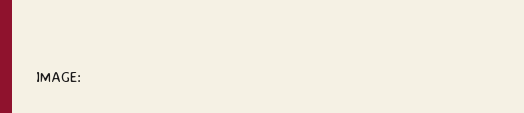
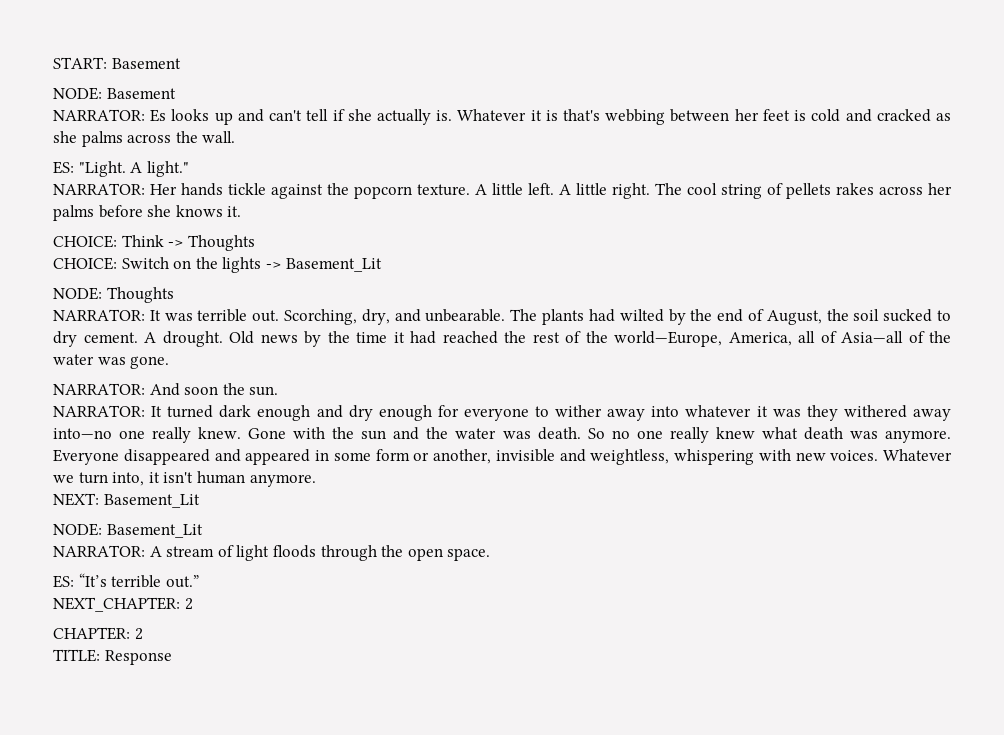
- IMAGE:
+ START: Basement
+ NODE: Basement
+ NARRATOR: Es looks up and can't tell if she actually is. Whatever it is that's webbing between her feet is cold and cracked as she palms across the wall.
+ ES: "Light. A light."
+ NARRATOR: Her hands tickle against the popcorn texture. A little left. A little right. The cool string of pellets rakes across her palms before she knows it.
+ CHOICE: Think -> Thoughts
+ CHOICE: Switch on the lights -> Basement_Lit
+ NODE: Thoughts
+ NARRATOR: It was terrible out. Scorching, dry, and unbearable. The plants had wilted by the end of August, the soil sucked to dry cement. A drought. Old news by the time it had reached the rest of the world—Europe, America, all of Asia—all of the water was gone.
+ NARRATOR: And soon the sun.
+ NARRATOR: It turned dark enough and dry enough for everyone to wither away into whatever it was they withered away into—no one really knew. Gone with the sun and the water was death. So no one really knew what death was anymore. Everyone disappeared and appeared in some form or another, invisible and weightless, whispering with new voices. Whatever we turn into, it isn't human anymore.
+ NEXT: Basement_Lit
+ NODE: Basement_Lit
+ NARRATOR: A stream of light floods through the open space.
+ ES: “It’s terrible out.”
+ NEXT_CHAPTER: 2
+ CHAPTER: 2
+ TITLE: Response

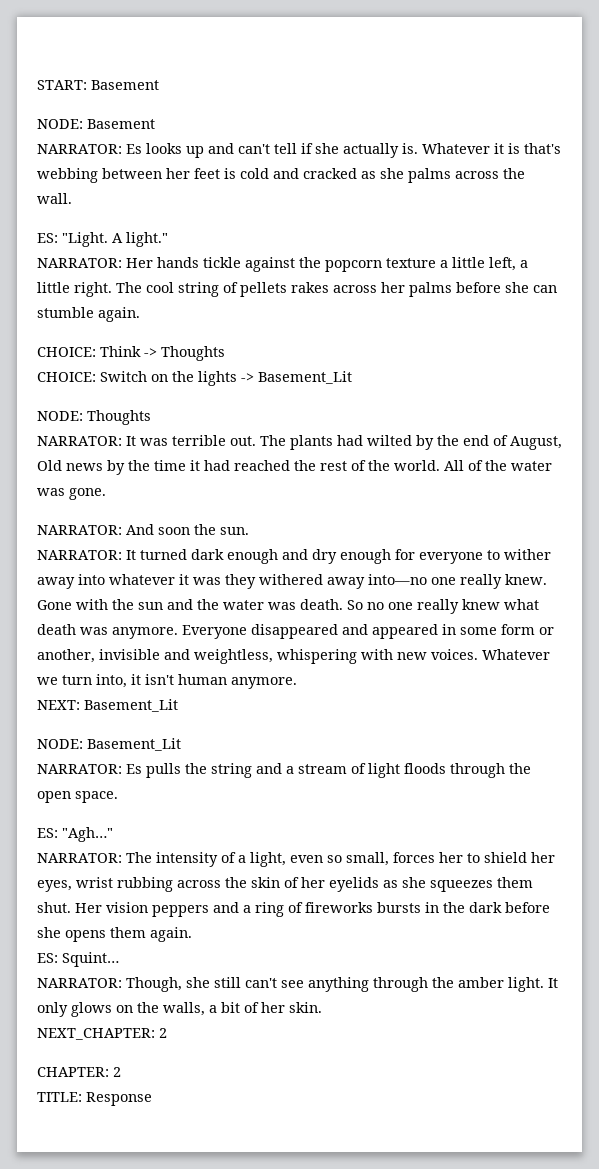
- NARRATOR: Her hands tickle against the popcorn texture. A little left. A little right.
+ NARRATOR: Her hands tickle against the popcorn texture a little left, a little right.
- The cool string of pellets rakes across her palms before she knows it.
+ The cool string of pellets rakes across her palms before she can stumble again.
- Scorching, dry, and unbearable.
- The plants had wilted by the end of August, the soil sucked to dry cement. A drought. Old news by the time it had reached the rest of the world—Europe, America, all of Asia—all of the water was gone.
+ The plants had wilted by the end of August, Old news by the time it had reached the rest of the world. All of the water was gone.
- NARRATOR: A stream of light floods through the open space.
+ NARRATOR: Es pulls the string and a stream of light floods through the open space.
- ES: “It’s terrible out.”
+ ES: "Agh…"
+ NARRATOR: The intensity of a light, even so small, forces her to shield her eyes, wrist rubbing across the skin of her eyelids as she squeezes them shut. Her vision peppers and a ring of fireworks bursts in the dark before she opens them again.
+ ES: Squint…
+ NARRATOR: Though, she still can't see anything through the amber light. It only glows on the walls, a bit of her skin.

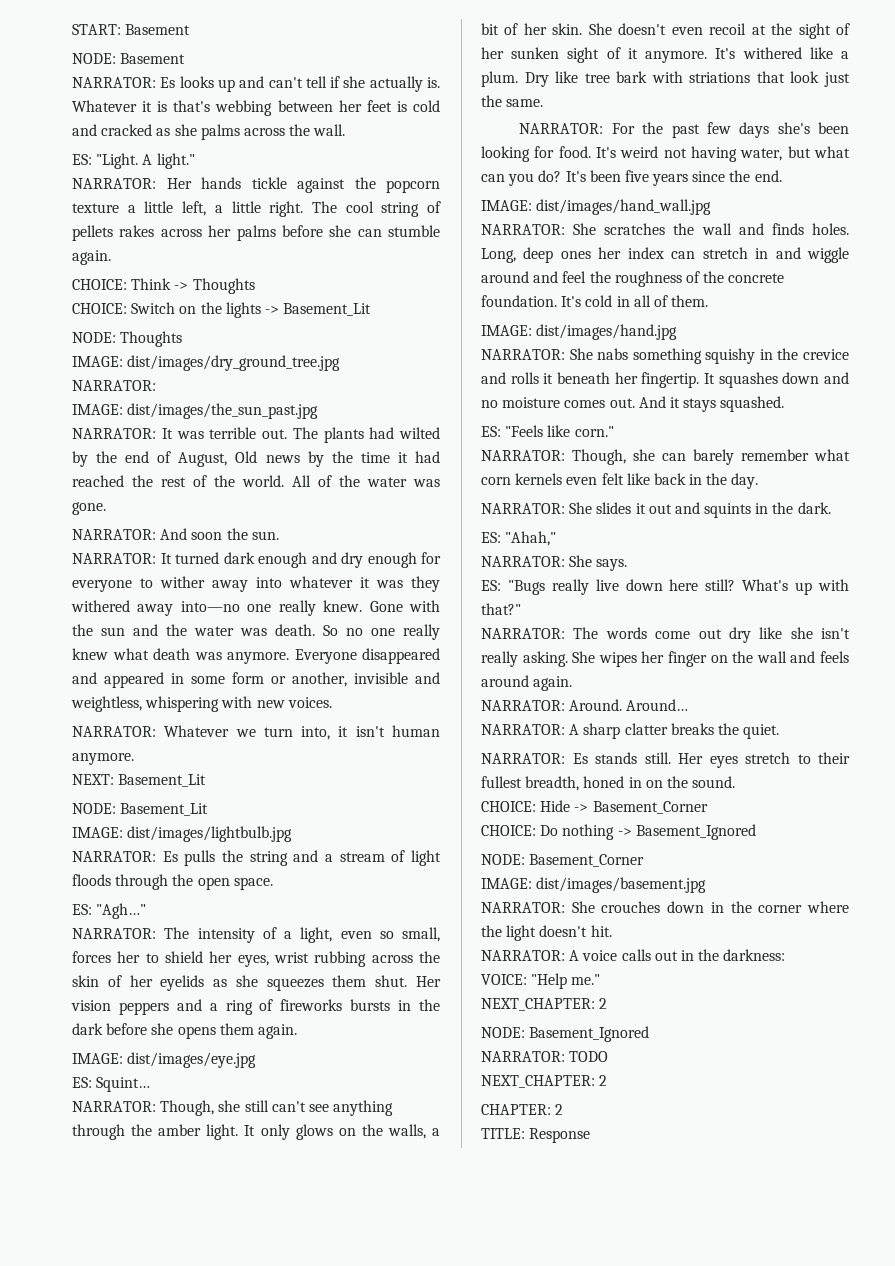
+ IMAGE: dist/images/dry_ground_tree.jpg
+ NARRATOR:
+ IMAGE: dist/images/the_sun_past.jpg
- Everyone disappeared and appeared in some form or another, invisible and weightless, whispering with new voices. Whatever we turn into, it isn't human anymore.
+ Everyone disappeared and appeared in some form or another, invisible and weightless, whispering with new voices.
+ NARRATOR: Whatever we turn into, it isn't human anymore.
+ IMAGE: dist/images/lightbulb.jpg
+ IMAGE: dist/images/eye.jpg
+ She doesn't even recoil at the sight of her sunken sight of it anymore. It's withered like a plum. Dry like tree bark with striations that look just the same.
+ NARRATOR: For the past few days she's been looking for food. It's weird not having water, but what can you do? It's been five years since the end.
+ IMAGE: dist/images/hand_wall.jpg
+ NARRATOR: She scratches the wall and finds holes. Long, deep ones her index can stretch in and wiggle around and feel the roughness of the concrete foundation. It's cold in all of them.
+ IMAGE: dist/images/hand.jpg
+ NARRATOR: She nabs something squishy in the crevice and rolls it beneath her fingertip. It squashes down and no moisture comes out. And it stays squashed.
+ ES: "Feels like corn."
+ NARRATOR: Though, she can barely remember what corn kernels even felt like back in the day.
+ NARRATOR: She slides it out and squints in the dark.
+ ES: "Ahah,"
+ NARRATOR: She says.
+ ES: "Bugs really live down here still? What's up with that?"
+ NARRATOR: The words come out dry like she isn't really asking. She wipes her finger on the wall and feels around again.
+ NARRATOR: Around. Around…
+ NARRATOR: A sharp clatter breaks the quiet.
+ NARRATOR: Es stands still. Her eyes stretch to their fullest breadth, honed in on the sound.
+ CHOICE: Hide -> Basement_Corner
+ CHOICE: Do nothing -> Basement_Ignored
+ NODE: Basement_Corner
+ IMAGE: dist/images/basement.jpg
+ NARRATOR: She crouches down in the corner where the light doesn't hit.
+ NARRATOR: A voice calls out in the darkness:
+ VOICE: "Help me."
+ NEXT_CHAPTER: 2
+ NODE: Basement_Ignored
+ NARRATOR: TODO

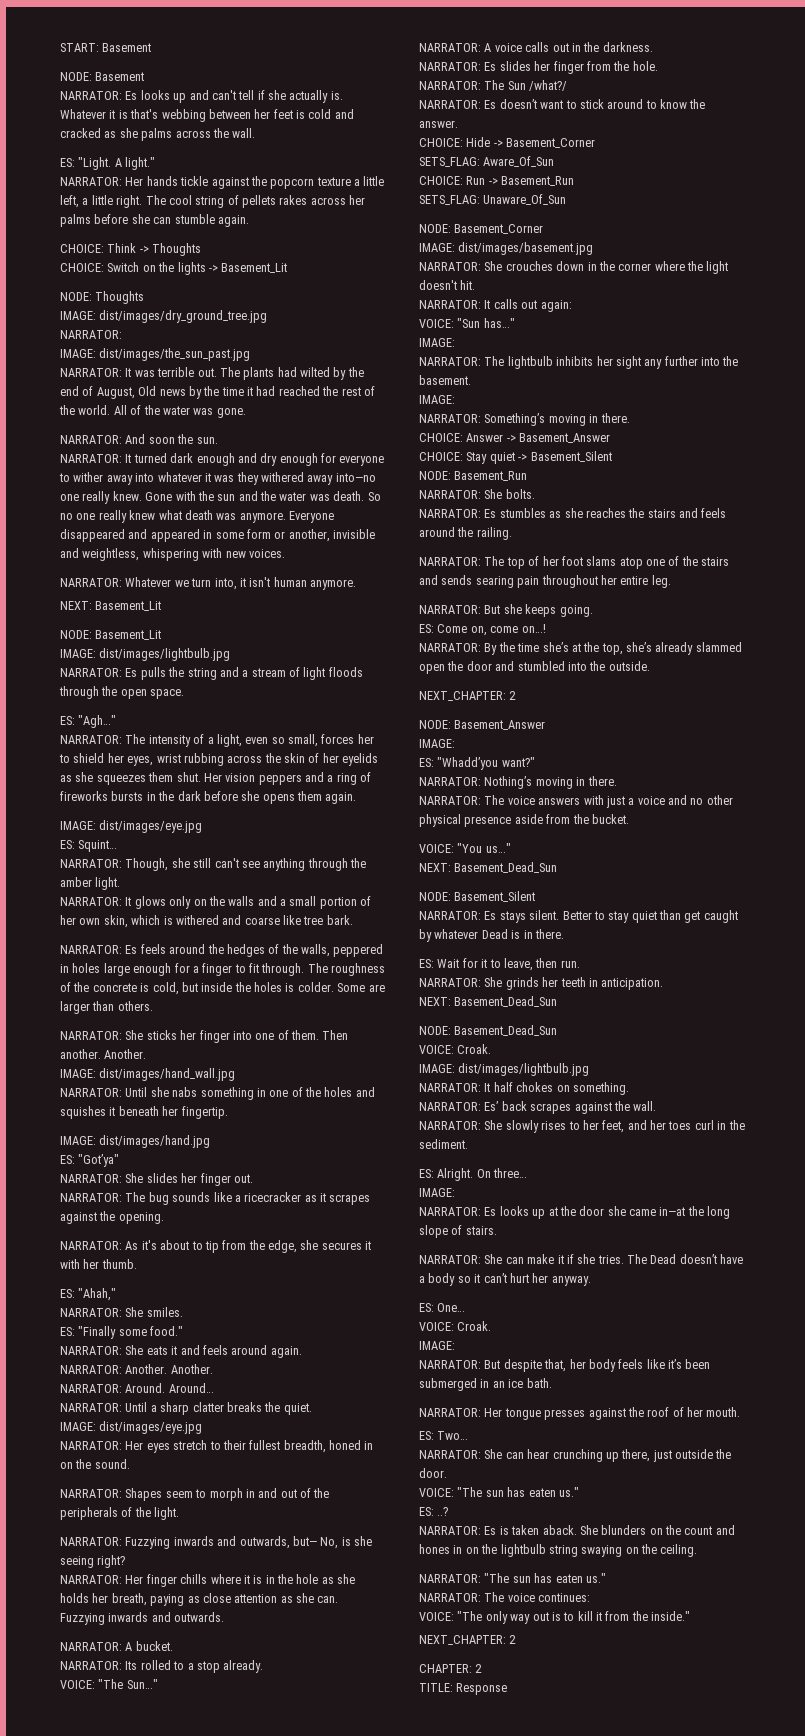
- NARRATOR: Though, she still can't see anything through the amber light. It only glows on the walls, a bit of her skin. She doesn't even recoil at the sight of her sunken sight of it anymore. It's withered like a plum. Dry like tree bark with striations that look just the same.
- NARRATOR: For the past few days she's been looking for food. It's weird not having water, but what can you do? It's been five years since the end.
+ NARRATOR: Though, she still can't see anything through the amber light.
+ NARRATOR: It glows only on the walls and a small portion of her own skin, which is withered and coarse like tree bark.
+ NARRATOR: Es feels around the hedges of the walls, peppered in holes large enough for a finger to fit through. The roughness of the concrete is cold, but inside the holes is colder. Some are larger than others.
+ NARRATOR: She sticks her finger into one of them. Then another. Another.
  IMAGE: dist/images/hand_wall.jpg
- NARRATOR: She scratches the wall and finds holes. Long, deep ones her index can stretch in and wiggle around and feel the roughness of the concrete foundation. It's cold in all of them.
+ NARRATOR: Until she nabs something in one of the holes and squishes it beneath her fingertip.
  IMAGE: dist/images/hand.jpg
- NARRATOR: She nabs something squishy in the crevice and rolls it beneath her fingertip. It squashes down and no moisture comes out. And it stays squashed.
- ES: "Feels like corn."
- NARRATOR: Though, she can barely remember what corn kernels even felt like back in the day.
- NARRATOR: She slides it out and squints in the dark.
+ ES: "Got’ya"
+ NARRATOR: She slides her finger out.
+ NARRATOR: The bug sounds like a ricecracker as it scrapes against the opening.
+ NARRATOR: As it's about to tip from the edge, she secures it with her thumb.
- NARRATOR: She says.
- ES: "Bugs really live down here still? What's up with that?"
- NARRATOR: The words come out dry like she isn't really asking. She wipes her finger on the wall and feels around again.
+ NARRATOR: She smiles.
+ ES: "Finally some food."
+ NARRATOR: She eats it and feels around again.
+ NARRATOR: Another. Another.
- NARRATOR: A sharp clatter breaks the quiet.
- NARRATOR: Es stands still. Her eyes stretch to their fullest breadth, honed in on the sound.
+ NARRATOR: Until a sharp clatter breaks the quiet.
+ IMAGE: dist/images/eye.jpg
+ NARRATOR: Her eyes stretch to their fullest breadth, honed in on the sound.
+ NARRATOR: Shapes seem to morph in and out of the peripherals of the light.
+ NARRATOR: Fuzzying inwards and outwards, but— No, is she seeing right?
+ NARRATOR: Her finger chills where it is in the hole as she holds her breath, paying as close attention as she can. Fuzzying inwards and outwards.
+ NARRATOR: A bucket.
+ NARRATOR: Its rolled to a stop already.
+ VOICE: "The Sun…"
+ NARRATOR: A voice calls out in the darkness.
+ NARRATOR: Es slides her finger from the hole.
+ NARRATOR: The Sun /what?/
+ NARRATOR: Es doesn’t want to stick around to know the answer.
- CHOICE: Do nothing -> Basement_Ignored
+ SETS_FLAG: Aware_Of_Sun
+ CHOICE: Run -> Basement_Run
+ SETS_FLAG: Unaware_Of_Sun
- NARRATOR: A voice calls out in the darkness:
- VOICE: "Help me."
+ NARRATOR: It calls out again:
+ VOICE: "Sun has…"
+ IMAGE:
+ NARRATOR: The lightbulb inhibits her sight any further into the basement.
+ IMAGE:
+ NARRATOR: Something’s moving in there.
+ CHOICE: Answer -> Basement_Answer
+ CHOICE: Stay quiet -> Basement_Silent
+ NODE: Basement_Run
+ NARRATOR: She bolts.
+ NARRATOR: Es stumbles as she reaches the stairs and feels around the railing.
+ NARRATOR: The top of her foot slams atop one of the stairs and sends searing pain throughout her entire leg.
+ NARRATOR: But she keeps going.
+ ES: Come on, come on…!
+ NARRATOR: By the time she’s at the top, she’s already slammed open the door and stumbled into the outside.
  NEXT_CHAPTER: 2
- NODE: Basement_Ignored
- NARRATOR: TODO
+ NODE: Basement_Answer
+ IMAGE:
+ ES: "Whadd’you want?"
+ NARRATOR: Nothing’s moving in there.
+ NARRATOR: The voice answers with just a voice and no other physical presence aside from the bucket.
+ VOICE: "You us…"
+ NEXT: Basement_Dead_Sun
+ NODE: Basement_Silent
+ NARRATOR: Es stays silent. Better to stay quiet than get caught by whatever Dead is in there.
+ ES: Wait for it to leave, then run.
+ NARRATOR: She grinds her teeth in anticipation.
+ NEXT: Basement_Dead_Sun
+ NODE: Basement_Dead_Sun
+ VOICE: Croak.
+ IMAGE: dist/images/lightbulb.jpg
+ NARRATOR: It half chokes on something.
+ NARRATOR: Es’ back scrapes against the wall.
+ NARRATOR: She slowly rises to her feet, and her toes curl in the sediment.
+ ES: Alright. On three…
+ IMAGE:
+ NARRATOR: Es looks up at the door she came in—at the long slope of stairs.
+ NARRATOR: She can make it if she tries. The Dead doesn’t have a body so it can’t hurt her anyway.
+ ES: One…
+ VOICE: Croak.
+ IMAGE:
+ NARRATOR: But despite that, her body feels like it’s been submerged in an ice bath.
+ NARRATOR: Her tongue presses against the roof of her mouth.
+ ES: Two…
+ NARRATOR: She can hear crunching up there, just outside the door.
+ VOICE: "The sun has eaten us."
+ ES: ..?
+ NARRATOR: Es is taken aback. She blunders on the count and hones in on the lightbulb string swaying on the ceiling.
+ NARRATOR: "The sun has eaten us."
+ NARRATOR: The voice continues:
+ VOICE: "The only way out is to kill it from the inside."

